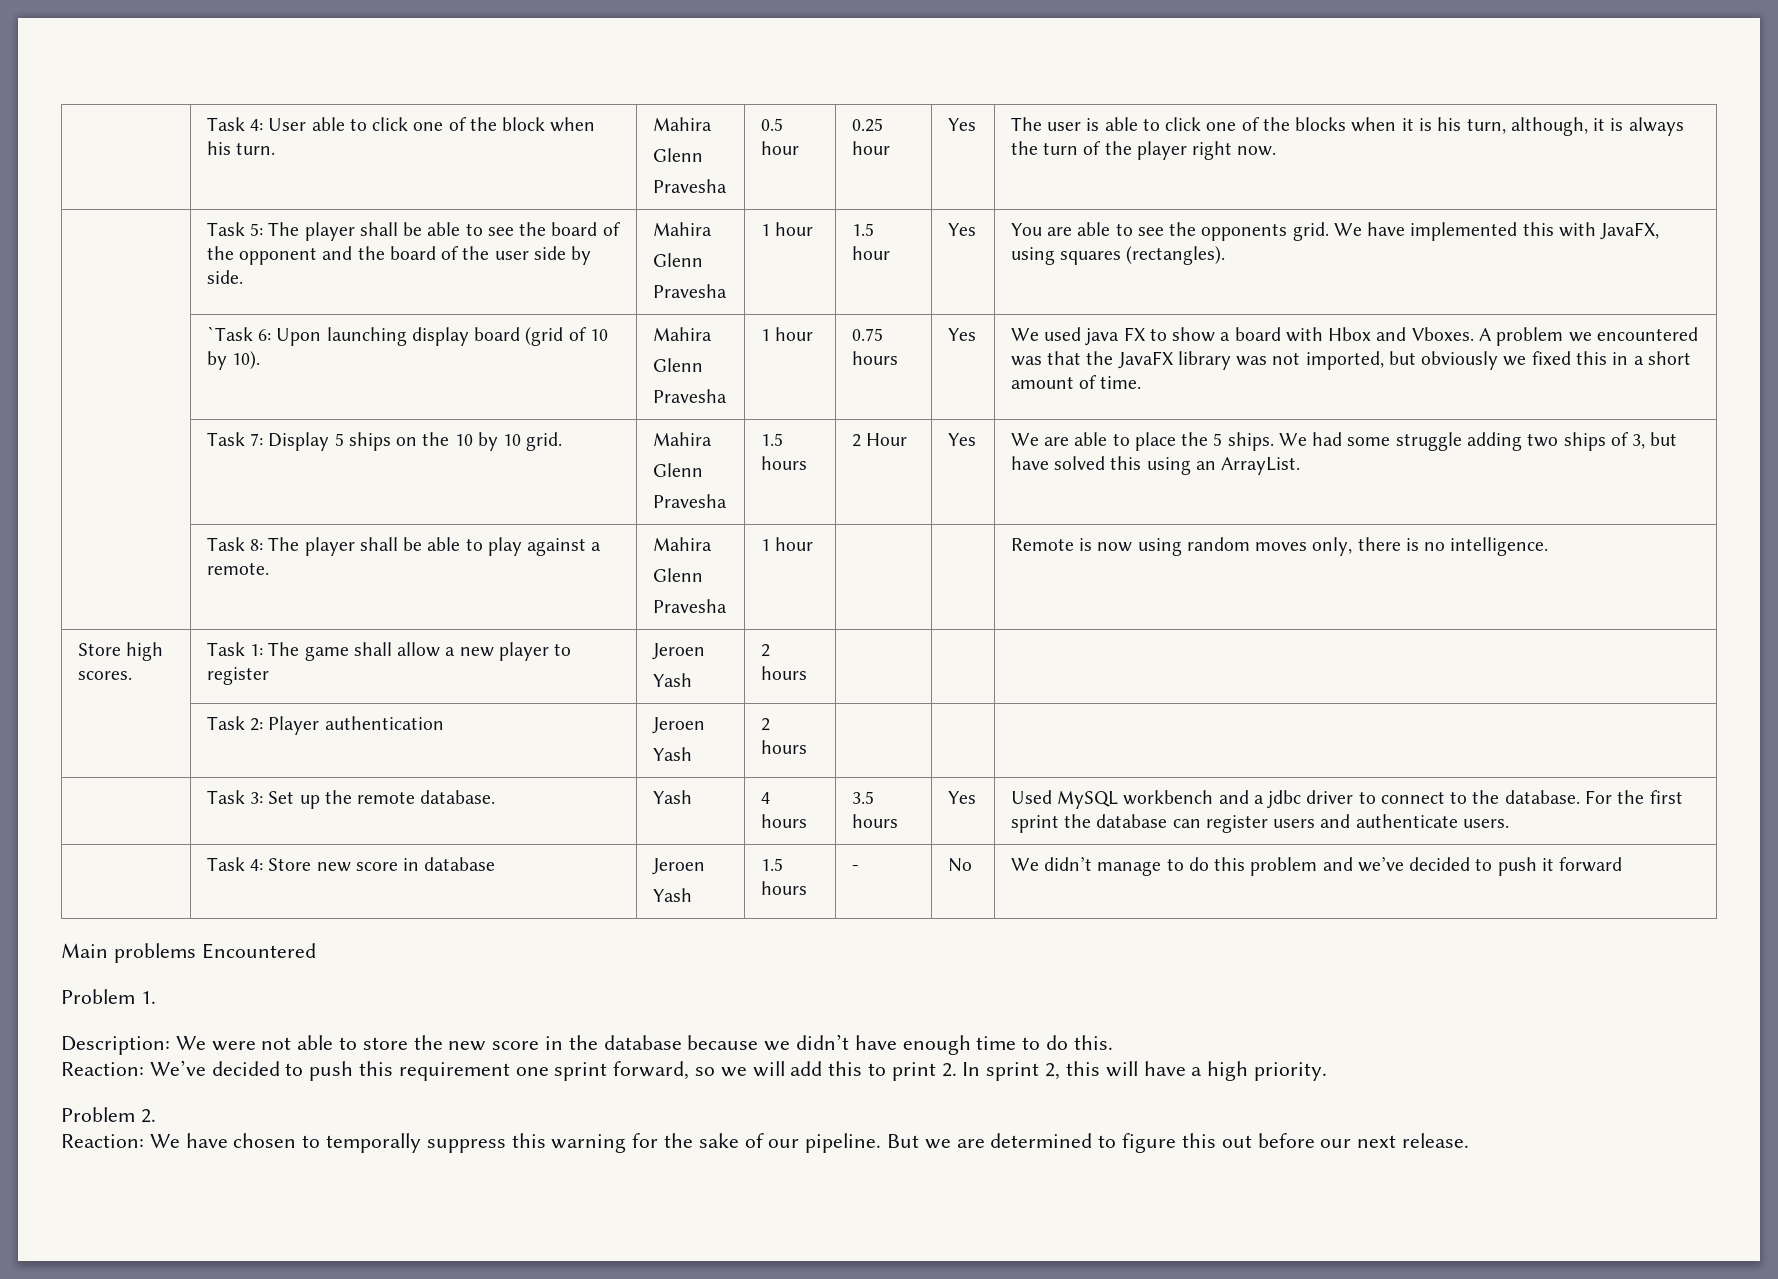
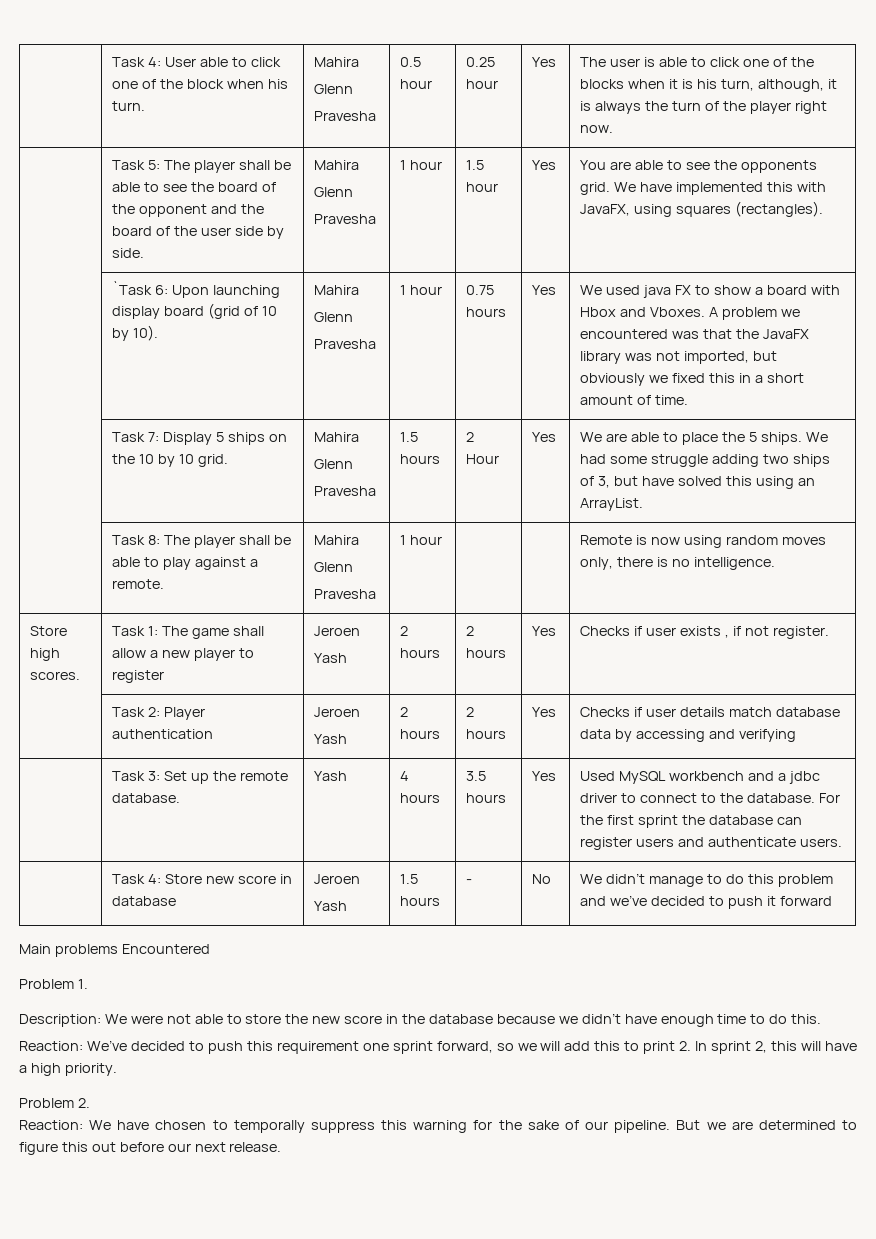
  Store high scores. | Task 1: The game shall allow a new player to register | Jeroen
- Yash | 2 hours | | |
+ Yash | 2 hours | 2 hours | Yes | Checks if user exists , if not register.
  | Task 2: Player authentication | Jeroen
- Yash | 2 hours | | |
+ Yash | 2 hours | 2 hours | Yes | Checks if user details match database data by accessing and verifying

